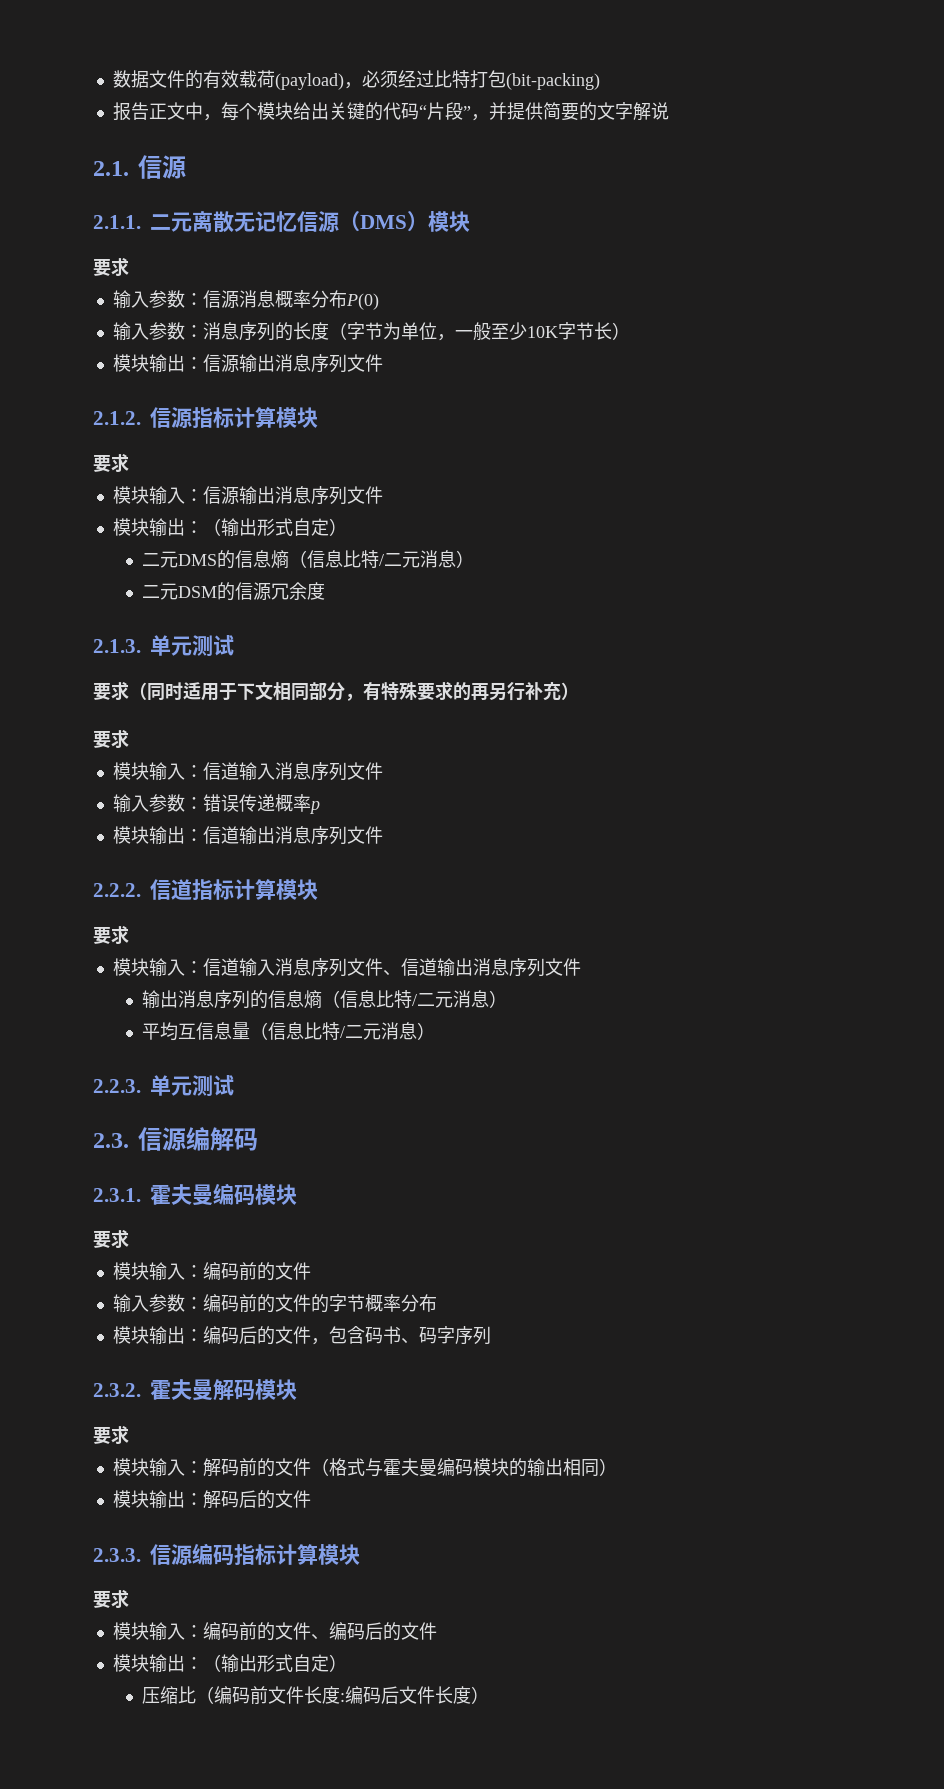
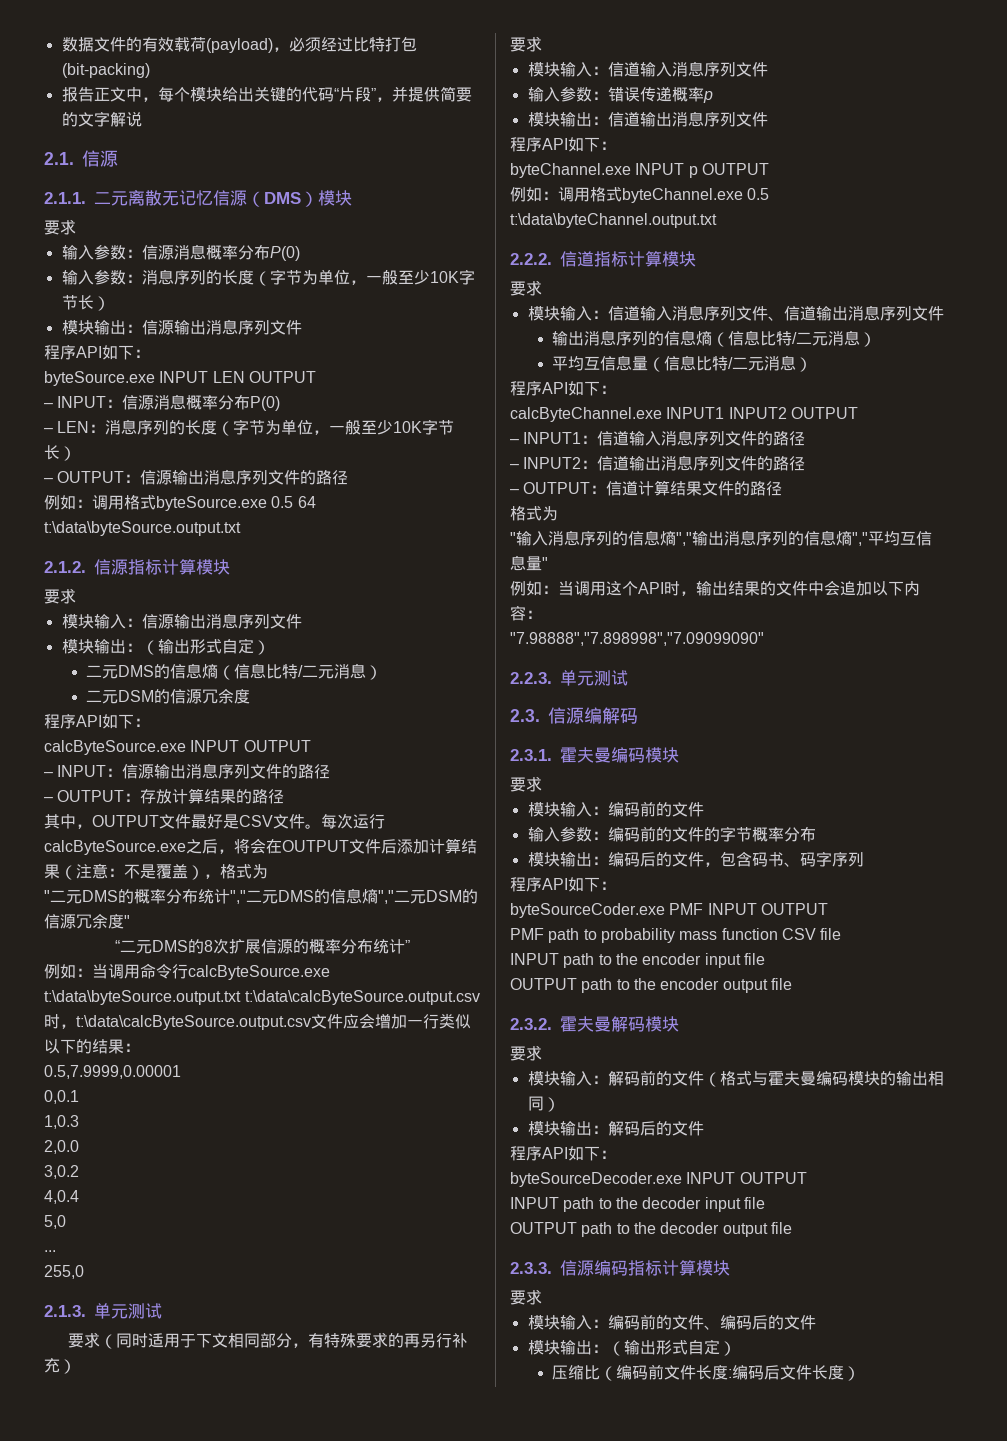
  模块输出：信源输出消息序列文件
+ 程序API如下：
+ byteSource.exe INPUT LEN OUTPUT
+ – INPUT：信源消息概率分布P(0)
+ – LEN：消息序列的长度（字节为单位，一般至少10K字节长）
+ – OUTPUT：信源输出消息序列文件的路径
+ 例如：调用格式byteSource.exe 0.5 64 t:\data\byteSource.output.txt
  二元DMS的信息熵（信息比特/二元消息）
  二元DSM的信源冗余度
+ 程序API如下：
+ calcByteSource.exe INPUT OUTPUT
+ – INPUT：信源输出消息序列文件的路径
+ – OUTPUT：存放计算结果的路径
+ 其中，OUTPUT文件最好是CSV文件。每次运行calcByteSource.exe之后，将会在OUTPUT文件后添加计算结果（注意：不是覆盖），格式为
+ "二元DMS的概率分布统计","二元DMS的信息熵","二元DSM的信源冗余度"
+ “二元DMS的8次扩展信源的概率分布统计”
+ 例如：当调用命令行calcByteSource.exe t:\data\byteSource.output.txt t:\data\calcByteSource.output.csv时，t:\data\calcByteSource.output.csv文件应会增加一行类似以下的结果：
+ 0.5,7.9999,0.00001
+ 0,0.1
+ 1,0.3
+ 2,0.0
+ 3,0.2
+ 4,0.4
+ 5,0
+ ...
+ 255,0
  模块输出：信道输出消息序列文件
+ 程序API如下：
+ byteChannel.exe INPUT p OUTPUT
+ 例如：调用格式byteChannel.exe 0.5 t:\data\byteChannel.output.txt
  平均互信息量（信息比特/二元消息）
+ 程序API如下：
+ calcByteChannel.exe INPUT1 INPUT2 OUTPUT
+ – INPUT1：信道输入消息序列文件的路径
+ – INPUT2：信道输出消息序列文件的路径
+ – OUTPUT：信道计算结果文件的路径
+ 格式为
+ "输入消息序列的信息熵","输出消息序列的信息熵","平均互信息量"
+ 例如：当调用这个API时，输出结果的文件中会追加以下内容：
+ "7.98888","7.898998","7.09099090"
  模块输出：编码后的文件，包含码书、码字序列
+ 程序API如下：
+ byteSourceCoder.exe PMF INPUT OUTPUT
+ PMF path to probability mass function CSV file
+ INPUT path to the encoder input file
+ OUTPUT path to the encoder output file
  模块输出：解码后的文件
+ 程序API如下：
+ byteSourceDecoder.exe INPUT OUTPUT
+ INPUT path to the decoder input file
+ OUTPUT path to the decoder output file

